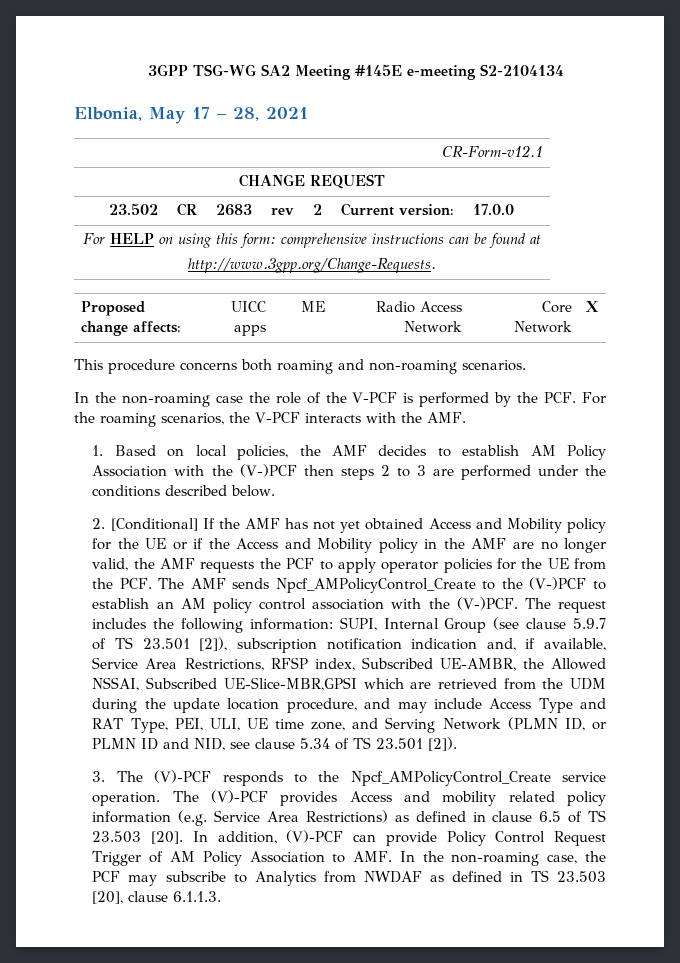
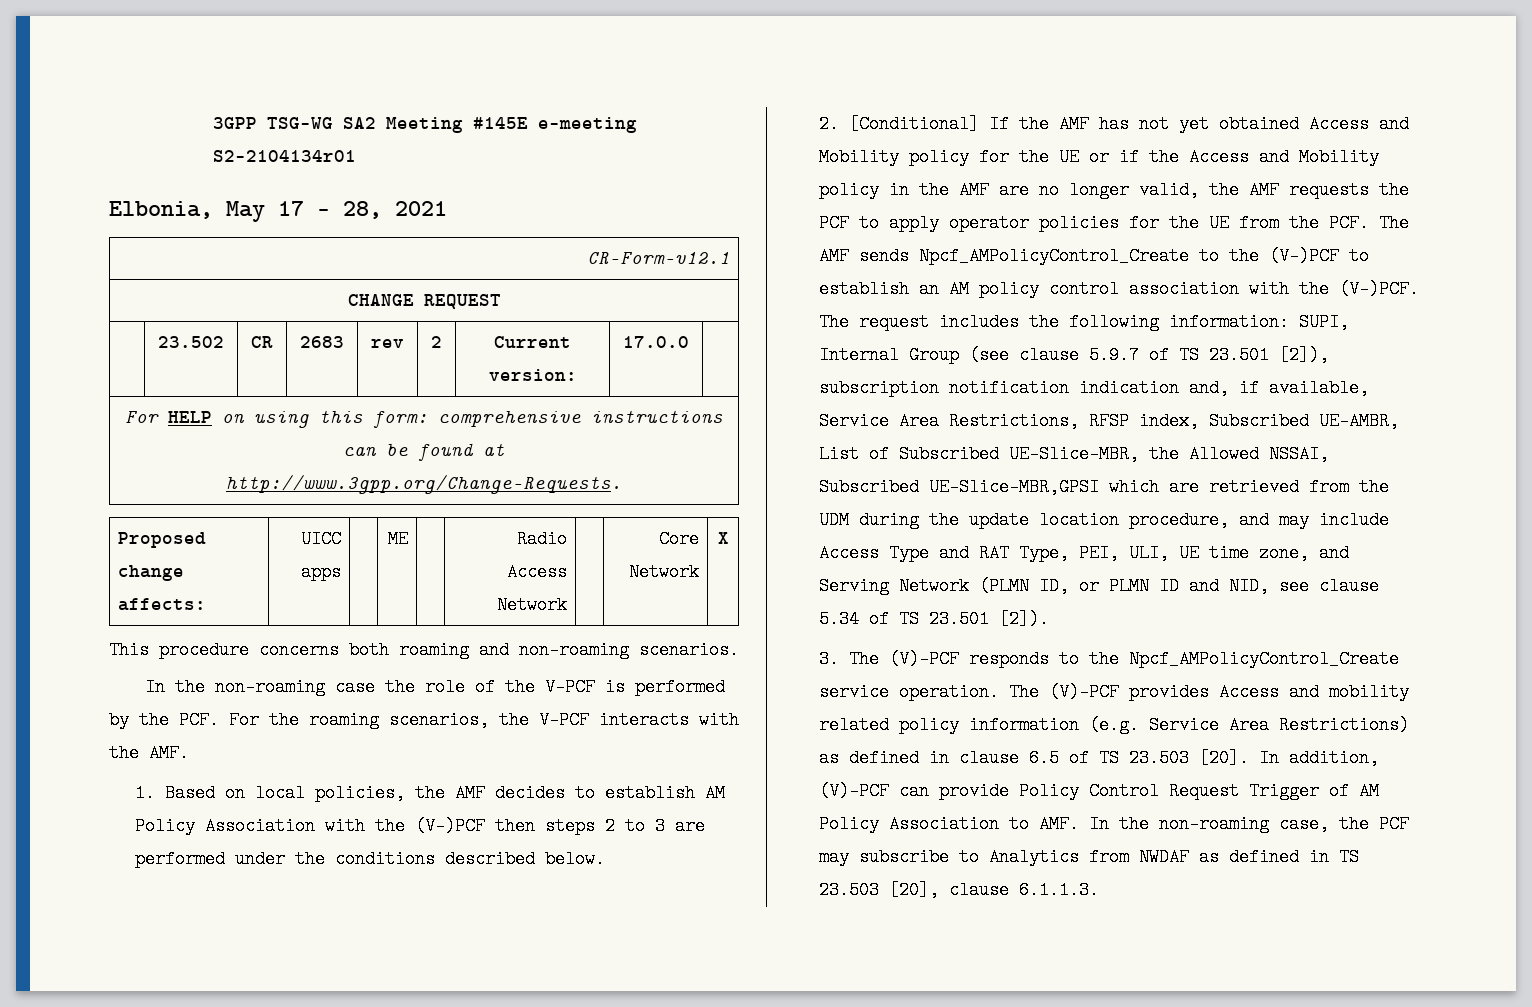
- 3GPP TSG-WG SA2 Meeting #145E e-meeting S2-2104134
+ 3GPP TSG-WG SA2 Meeting #145E e-meeting S2-2104134r01
- SUPI, Internal Group (see clause 5.9.7 of TS 23.501 [2]), subscription notification indication and, if available, Service Area Restrictions, RFSP index, Subscribed UE-AMBR, the Allowed NSSAI, Subscribed UE-Slice-MBR,GPSI which are retrieved from the UDM during the update location procedure, and may include Access Type and RAT Type, PEI, ULI, UE time zone, and Serving Network (PLMN ID, or PLMN ID and NID, see clause 5.34 of TS 23.501 [2]).
+ SUPI, Internal Group (see clause 5.9.7 of TS 23.501 [2]), subscription notification indication and, if available, Service Area Restrictions, RFSP index, Subscribed UE-AMBR, List of Subscribed UE-Slice-MBR, the Allowed NSSAI, Subscribed UE-Slice-MBR,GPSI which are retrieved from the UDM during the update location procedure, and may include Access Type and RAT Type, PEI, ULI, UE time zone, and Serving Network (PLMN ID, or PLMN ID and NID, see clause 5.34 of TS 23.501 [2]).

